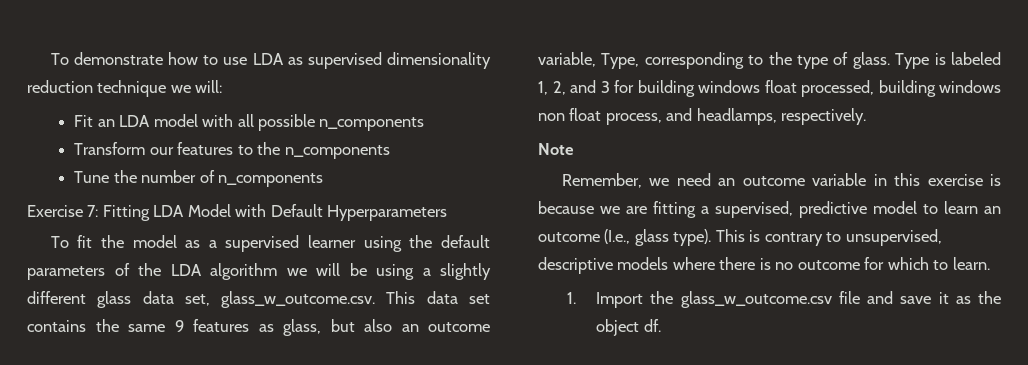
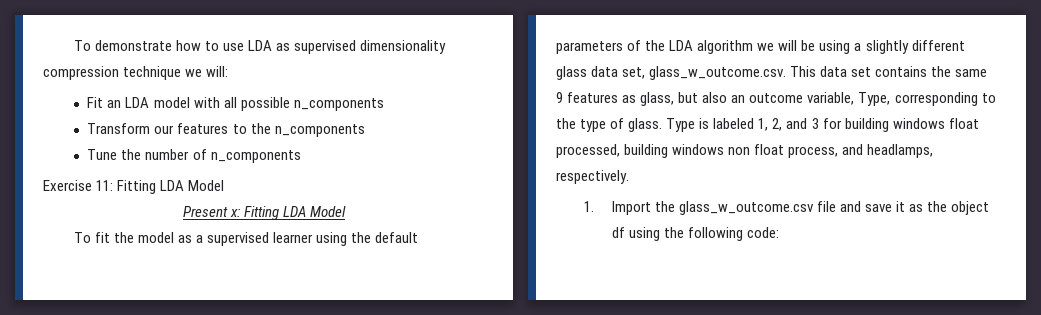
- To demonstrate how to use LDA as supervised dimensionality reduction technique we will:
+ To demonstrate how to use LDA as supervised dimensionality compression technique we will:
- Exercise 7: Fitting LDA Model with Default Hyperparameters
+ Exercise 11: Fitting LDA Model
+ Present x: Fitting LDA Model
- Note
- Remember, we need an outcome variable in this exercise is because we are fitting a supervised, predictive model to learn an outcome (I.e., glass type). This is contrary to unsupervised, descriptive models where there is no outcome for which to learn.
- 1. Import the glass_w_outcome.csv file and save it as the object df.
+ 1. Import the glass_w_outcome.csv file and save it as the object df using the following code:

